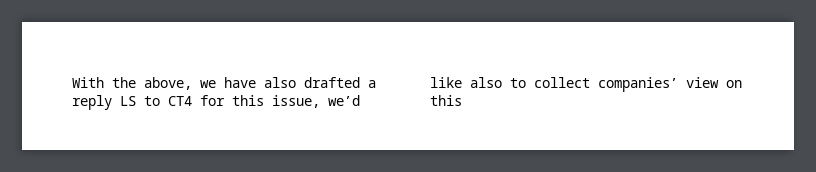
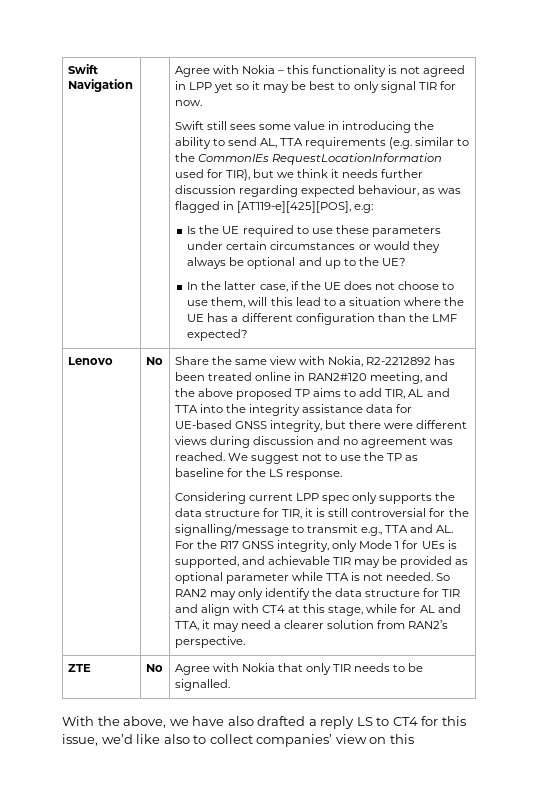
+ Swift Navigation | | Agree with Nokia – this functionality is not agreed in LPP yet so it may be best to only signal TIR for now.
+ Swift still sees some value in introducing the ability to send AL, TTA requirements (e.g. similar to the CommonIEs RequestLocationInformation used for TIR), but we think it needs further discussion regarding expected behaviour, as was flagged in [AT119-e][425][POS], e.g:
+ Is the UE required to use these parameters under certain circumstances or would they always be optional and up to the UE?
+ In the latter case, if the UE does not choose to use them, will this lead to a situation where the UE has a different configuration than the LMF expected?
+ Lenovo | No | Share the same view with Nokia, R2-2212892 has been treated online in RAN2#120 meeting, and the above proposed TP aims to add TIR, AL and TTA into the integrity assistance data for UE-based GNSS integrity, but there were different views during discussion and no agreement was reached. We suggest not to use the TP as baseline for the LS response.
+ Considering current LPP spec only supports the data structure for TIR, it is still controversial for the signalling/message to transmit e.g., TTA and AL. For the R17 GNSS integrity, only Mode 1 for UEs is supported, and achievable TIR may be provided as optional parameter while TTA is not needed. So RAN2 may only identify the data structure for TIR and align with CT4 at this stage, while for AL and TTA, it may need a clearer solution from RAN2’s perspective.
+ ZTE | No | Agree with Nokia that only TIR needs to be signalled.

